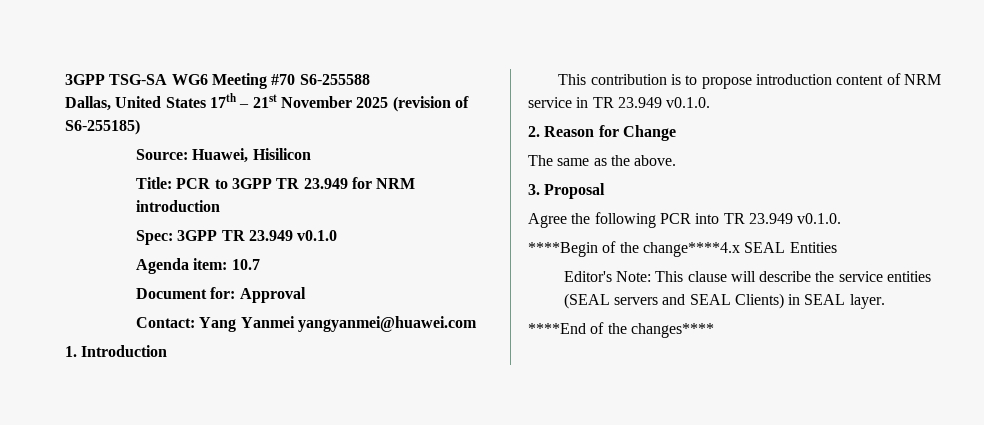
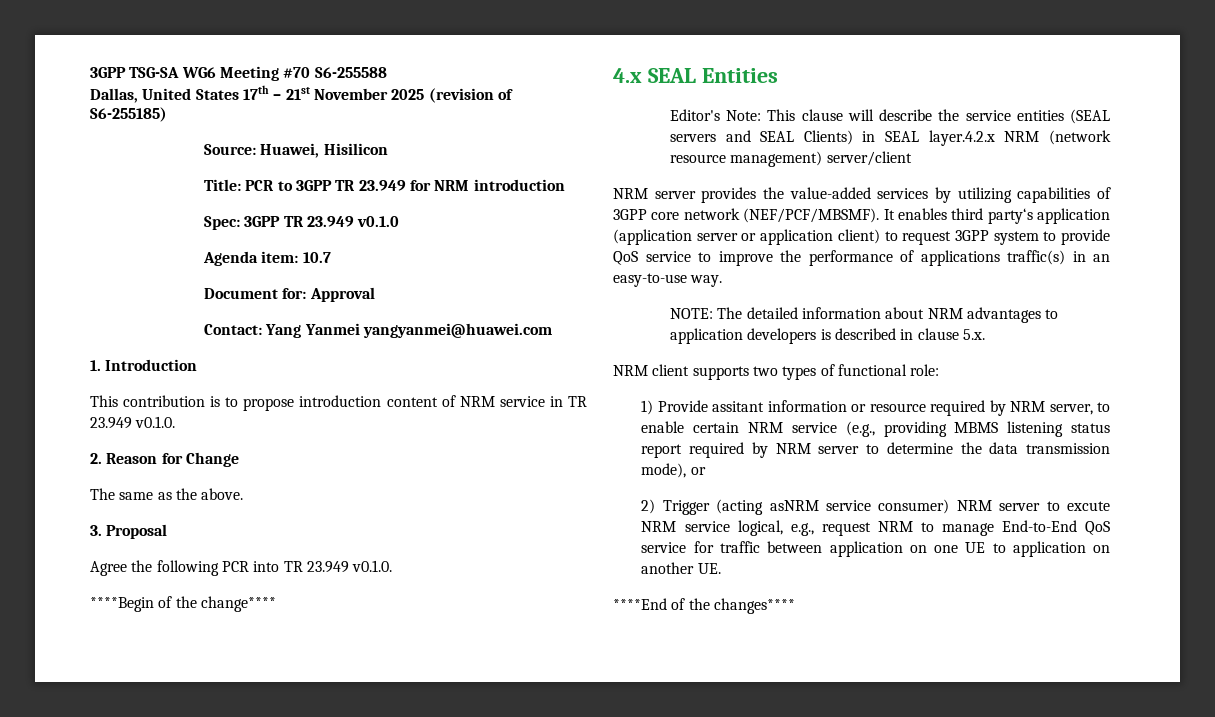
- ****Begin of the change****4.x SEAL Entities
+ ****Begin of the change****
+ 4.x SEAL Entities
- Editor's Note: This clause will describe the service entities (SEAL servers and SEAL Clients) in SEAL layer.
+ Editor's Note: This clause will describe the service entities (SEAL servers and SEAL Clients) in SEAL layer.4.2.x NRM (network resource management) server/client
+ NRM server provides the value-added services by utilizing capabilities of 3GPP core network (NEF/PCF/MBSMF). It enables third party‘s application (application server or application client) to request 3GPP system to provide QoS service to improve the performance of applications traffic(s) in an easy-to-use way.
+ NOTE: The detailed information about NRM advantages to application developers is described in clause 5.x.
+ NRM client supports two types of functional role:
+ 1) Provide assitant information or resource required by NRM server, to enable certain NRM service (e.g., providing MBMS listening status report required by NRM server to determine the data transmission mode), or
+ 2) Trigger (acting asNRM service consumer) NRM server to excute NRM service logical, e.g., request NRM to manage End-to-End QoS service for traffic between application on one UE to application on another UE.

